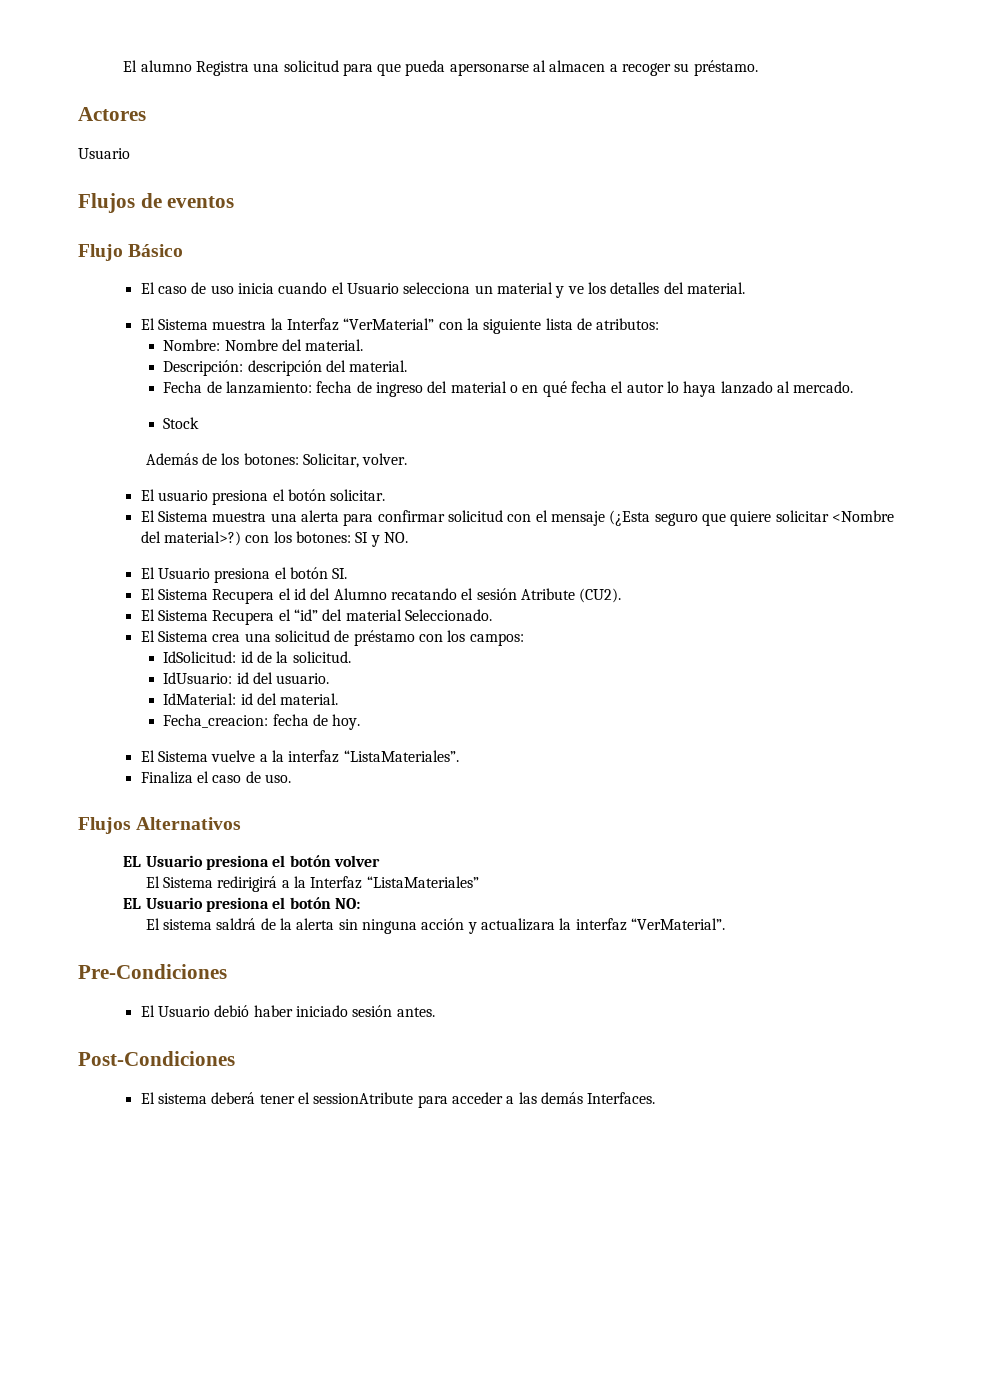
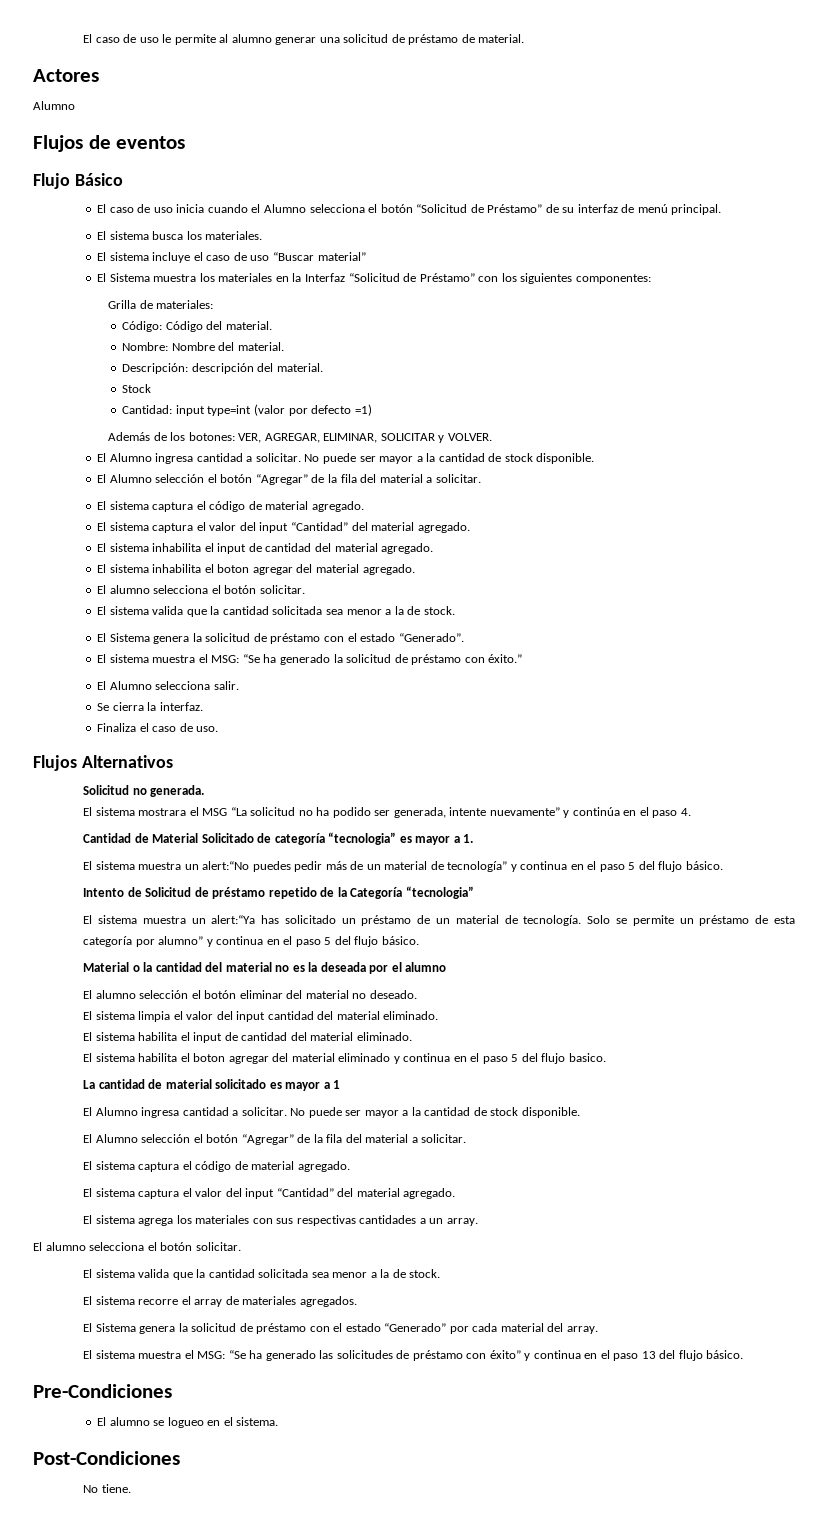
- El alumno Registra una solicitud para que pueda apersonarse al almacen a recoger su préstamo.
+ El caso de uso le permite al alumno generar una solicitud de préstamo de material.
  Actores
- Usuario
+ Alumno
- El caso de uso inicia cuando el Usuario selecciona un material y ve los detalles del material.
- El Sistema muestra la Interfaz “VerMaterial” con la siguiente lista de atributos:
+ El caso de uso inicia cuando el Alumno selecciona el botón “Solicitud de Préstamo” de su interfaz de menú principal.
+ El sistema busca los materiales.
+ El sistema incluye el caso de uso “Buscar material”
+ El Sistema muestra los materiales en la Interfaz “Solicitud de Préstamo” con los siguientes componentes:
+ Grilla de materiales:
+ Código: Código del material.
- Fecha de lanzamiento: fecha de ingreso del material o en qué fecha el autor lo haya lanzado al mercado.
  Stock
- Además de los botones: Solicitar, volver.
- El usuario presiona el botón solicitar.
- El Sistema muestra una alerta para confirmar solicitud con el mensaje (¿Esta seguro que quiere solicitar <Nombre del material>?) con los botones: SI y NO.
- El Usuario presiona el botón SI.
- El Sistema Recupera el id del Alumno recatando el sesión Atribute (CU2).
- El Sistema Recupera el “id” del material Seleccionado.
- El Sistema crea una solicitud de préstamo con los campos:
- IdSolicitud: id de la solicitud.
- IdUsuario: id del usuario.
- IdMaterial: id del material.
- Fecha_creacion: fecha de hoy.
- El Sistema vuelve a la interfaz “ListaMateriales”.
+ Cantidad: input type=int (valor por defecto =1)
+ Además de los botones: VER, AGREGAR, ELIMINAR, SOLICITAR y VOLVER.
+ El Alumno ingresa cantidad a solicitar. No puede ser mayor a la cantidad de stock disponible.
+ El Alumno selección el botón “Agregar” de la fila del material a solicitar.
+ El sistema captura el código de material agregado.
+ El sistema captura el valor del input “Cantidad” del material agregado.
+ El sistema inhabilita el input de cantidad del material agregado.
+ El sistema inhabilita el boton agregar del material agregado.
+ El alumno selecciona el botón solicitar.
+ El sistema valida que la cantidad solicitada sea menor a la de stock.
+ El Sistema genera la solicitud de préstamo con el estado “Generado”.
+ El sistema muestra el MSG: “Se ha generado la solicitud de préstamo con éxito.”
+ El Alumno selecciona salir.
+ Se cierra la interfaz.
- EL Usuario presiona el botón volver
- El Sistema redirigirá a la Interfaz “ListaMateriales”
- EL Usuario presiona el botón NO:
- El sistema saldrá de la alerta sin ninguna acción y actualizara la interfaz “VerMaterial”.
+ Solicitud no generada.
+ El sistema mostrara el MSG “La solicitud no ha podido ser generada, intente nuevamente” y continúa en el paso 4.
+ Cantidad de Material Solicitado de categoría “tecnologia” es mayor a 1.
+ El sistema muestra un alert:“No puedes pedir más de un material de tecnología” y continua en el paso 5 del flujo básico.
+ Intento de Solicitud de préstamo repetido de la Categoría “tecnologia”
+ El sistema muestra un alert:“Ya has solicitado un préstamo de un material de tecnología. Solo se permite un préstamo de esta categoría por alumno” y continua en el paso 5 del flujo básico.
+ Material o la cantidad del material no es la deseada por el alumno
+ El alumno selección el botón eliminar del material no deseado.
+ El sistema limpia el valor del input cantidad del material eliminado.
+ El sistema habilita el input de cantidad del material eliminado.
+ El sistema habilita el boton agregar del material eliminado y continua en el paso 5 del flujo basico.
+ La cantidad de material solicitado es mayor a 1
+ El Alumno ingresa cantidad a solicitar. No puede ser mayor a la cantidad de stock disponible.
+ El Alumno selección el botón “Agregar” de la fila del material a solicitar.
+ El sistema captura el código de material agregado.
+ El sistema captura el valor del input “Cantidad” del material agregado.
+ El sistema agrega los materiales con sus respectivas cantidades a un array.
+ El alumno selecciona el botón solicitar.
+ El sistema valida que la cantidad solicitada sea menor a la de stock.
+ El sistema recorre el array de materiales agregados.
+ El Sistema genera la solicitud de préstamo con el estado “Generado” por cada material del array.
+ El sistema muestra el MSG: “Se ha generado las solicitudes de préstamo con éxito” y continua en el paso 13 del flujo básico.
  Pre-Condiciones
- El Usuario debió haber iniciado sesión antes.
+ El alumno se logueo en el sistema.
  Post-Condiciones
- El sistema deberá tener el sessionAtribute para acceder a las demás Interfaces.
+ No tiene.

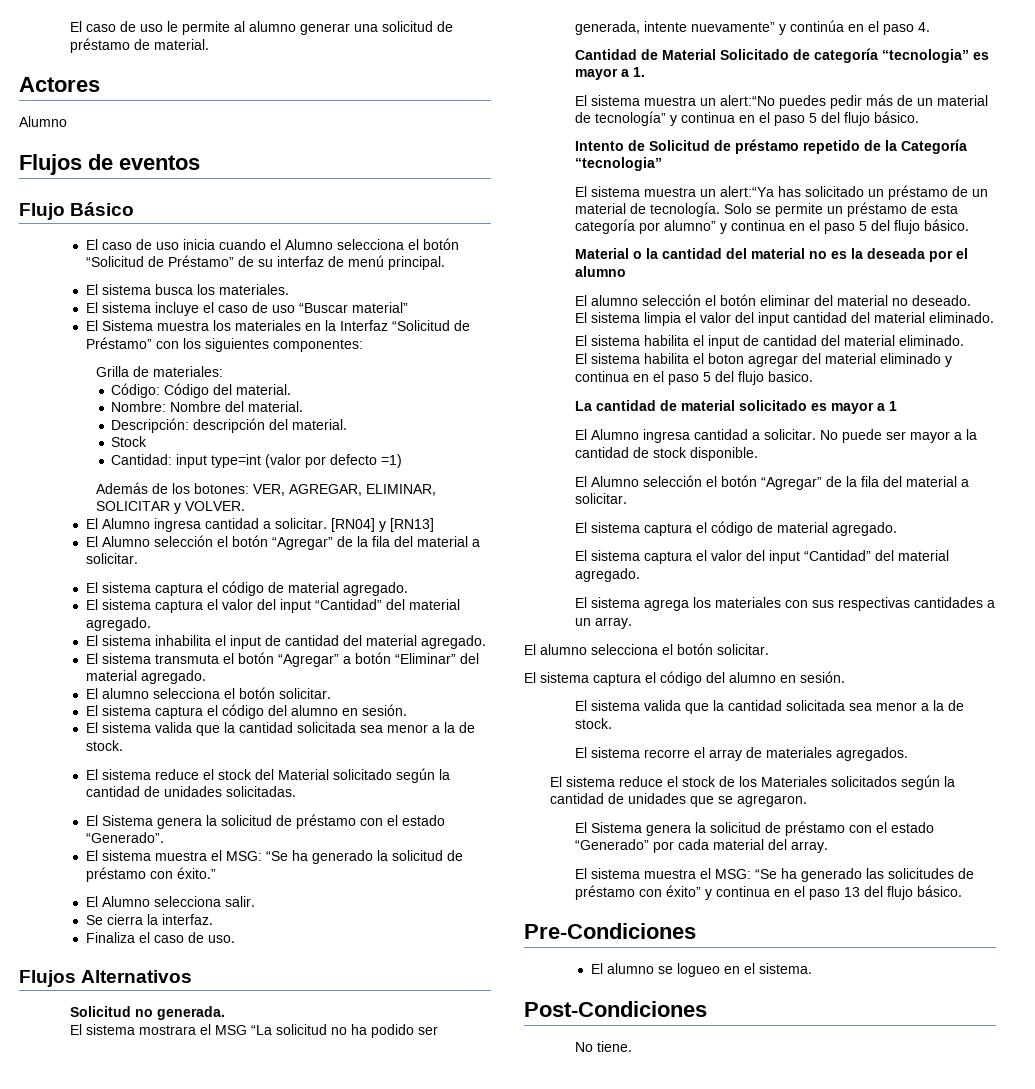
  Además de los botones: VER, AGREGAR, ELIMINAR, SOLICITAR y VOLVER.
- El Alumno ingresa cantidad a solicitar. No puede ser mayor a la cantidad de stock disponible.
+ El Alumno ingresa cantidad a solicitar. [RN04] y [RN13]
- El sistema inhabilita el boton agregar del material agregado.
+ El sistema transmuta el botón “Agregar” a botón “Eliminar” del material agregado.
  El alumno selecciona el botón solicitar.
+ El sistema captura el código del alumno en sesión.
+ El sistema reduce el stock del Material solicitado según la cantidad de unidades solicitadas.
  El sistema agrega los materiales con sus respectivas cantidades a un array.
  El alumno selecciona el botón solicitar.
+ El sistema captura el código del alumno en sesión.
+ El sistema reduce el stock de los Materiales solicitados según la cantidad de unidades que se agregaron.

